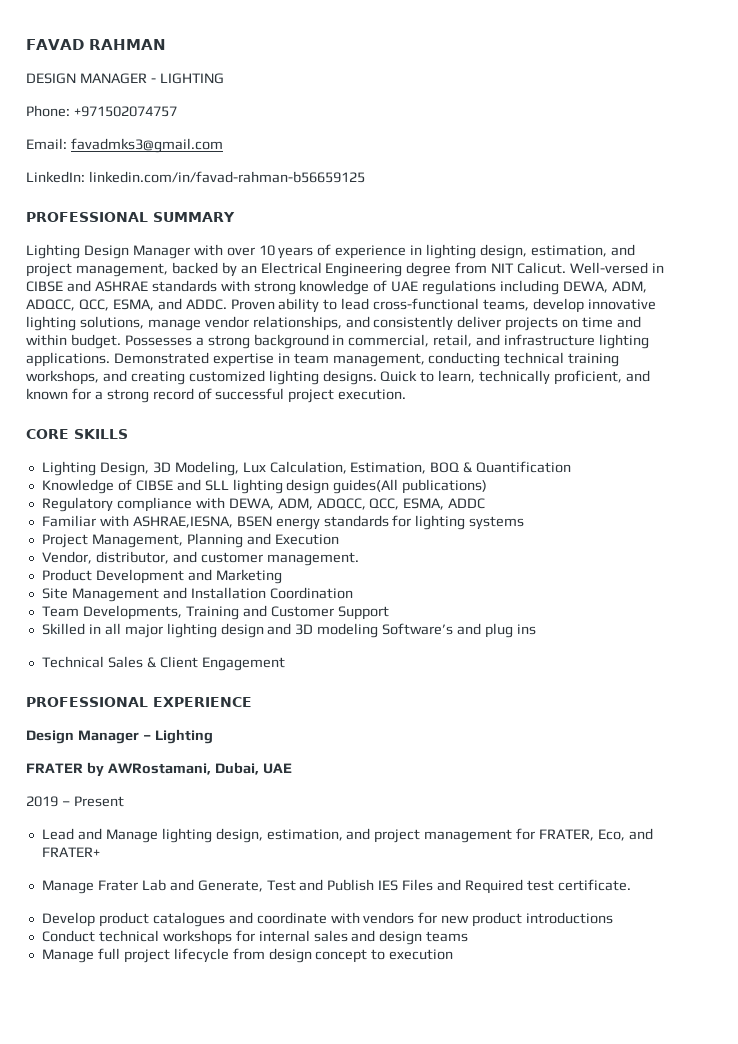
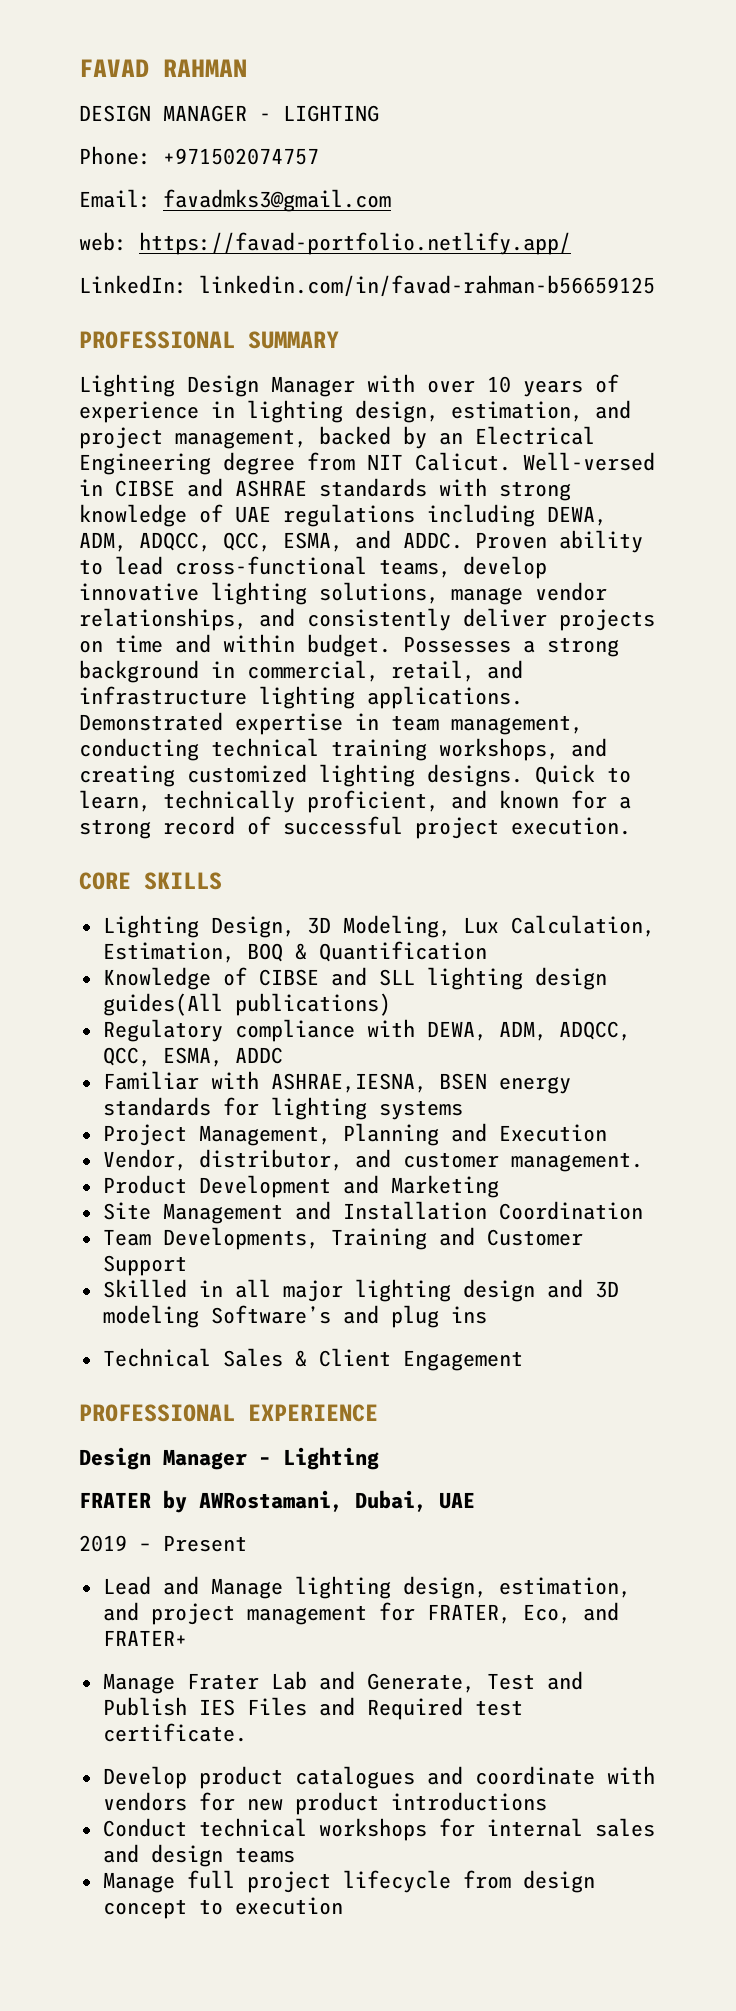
+ web: https://favad-portfolio.netlify.app/

